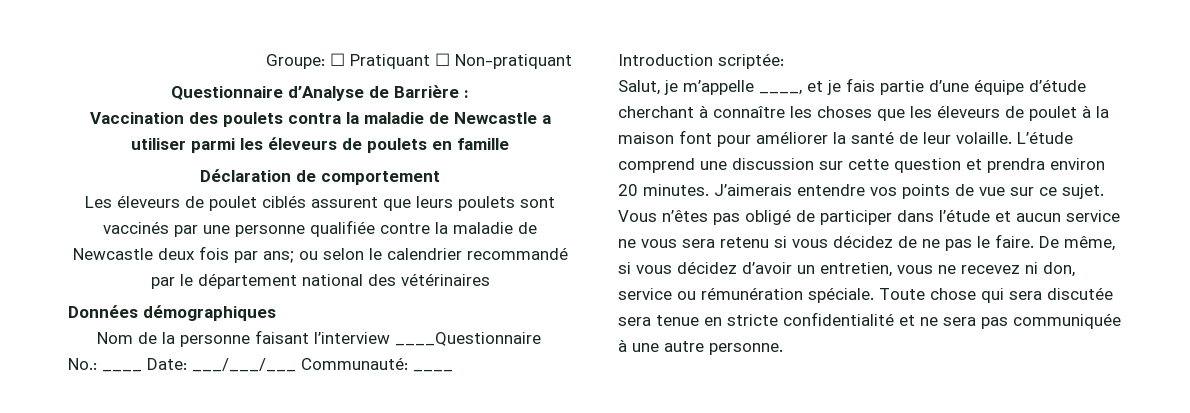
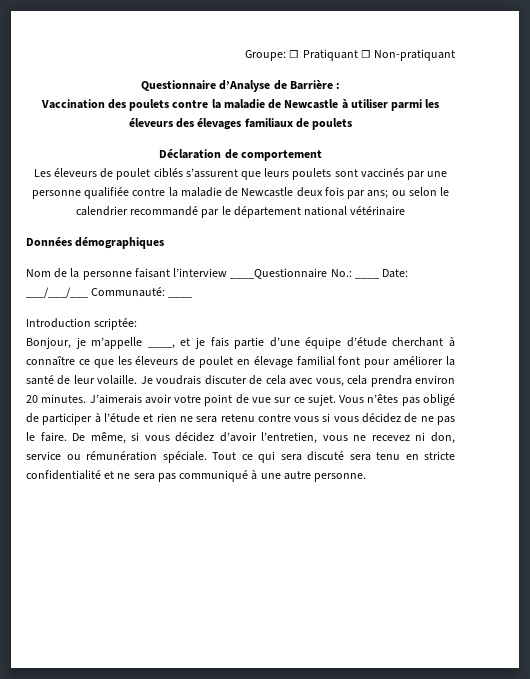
- Vaccination des poulets contra la maladie de Newcastle a utiliser parmi les éleveurs de poulets en famille
+ Vaccination des poulets contre la maladie de Newcastle à utiliser parmi les éleveurs des élevages familiaux de poulets
- Les éleveurs de poulet ciblés assurent que leurs poulets sont vaccinés par une personne qualifiée contre la maladie de Newcastle deux fois par ans; ou selon le calendrier recommandé par le département national des vétérinaires
+ Les éleveurs de poulet ciblés s’assurent que leurs poulets sont vaccinés par une personne qualifiée contre la maladie de Newcastle deux fois par ans; ou selon le calendrier recommandé par le département national vétérinaire
- Salut, je m’appelle ____, et je fais partie d’une équipe d’étude cherchant à connaître les choses que les éleveurs de poulet à la maison font pour améliorer la santé de leur volaille.
+ Bonjour, je m’appelle ____, et je fais partie d’une équipe d’étude cherchant à connaître ce que les éleveurs de poulet en élevage familial font pour améliorer la santé de leur volaille.
- L’étude comprend une discussion sur cette question et prendra environ 20 minutes.
+ Je voudrais discuter de cela avec vous, cela prendra environ 20 minutes.
- J’aimerais entendre vos points de vue sur ce sujet.
+ J’aimerais avoir votre point de vue sur ce sujet.
- Vous n’êtes pas obligé de participer dans l’étude et aucun service ne vous sera retenu si vous décidez de ne pas le faire.
+ Vous n’êtes pas obligé de participer à l’étude et rien ne sera retenu contre vous si vous décidez de ne pas le faire.
- De même, si vous décidez d’avoir un entretien, vous ne recevez ni don, service ou rémunération spéciale.
+ De même, si vous décidez d’avoir l’entretien, vous ne recevez ni don, service ou rémunération spéciale.
- Toute chose qui sera discutée sera tenue en stricte confidentialité et ne sera pas communiquée à une autre personne.
+ Tout ce qui sera discuté sera tenu en stricte confidentialité et ne sera pas communiqué à une autre personne.

